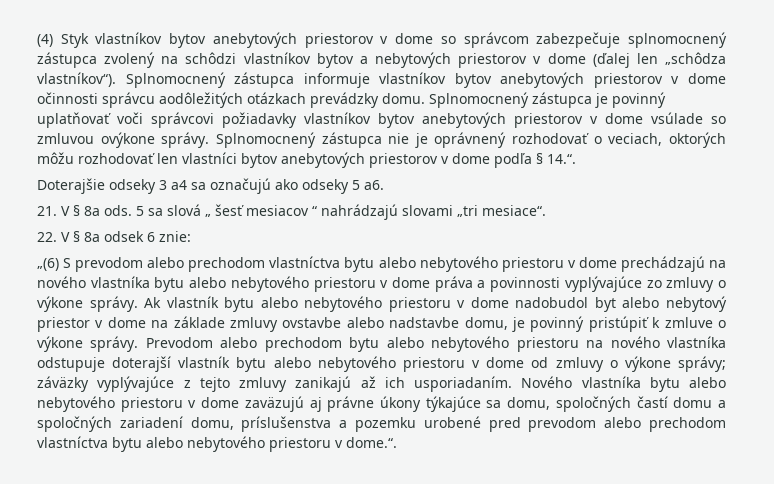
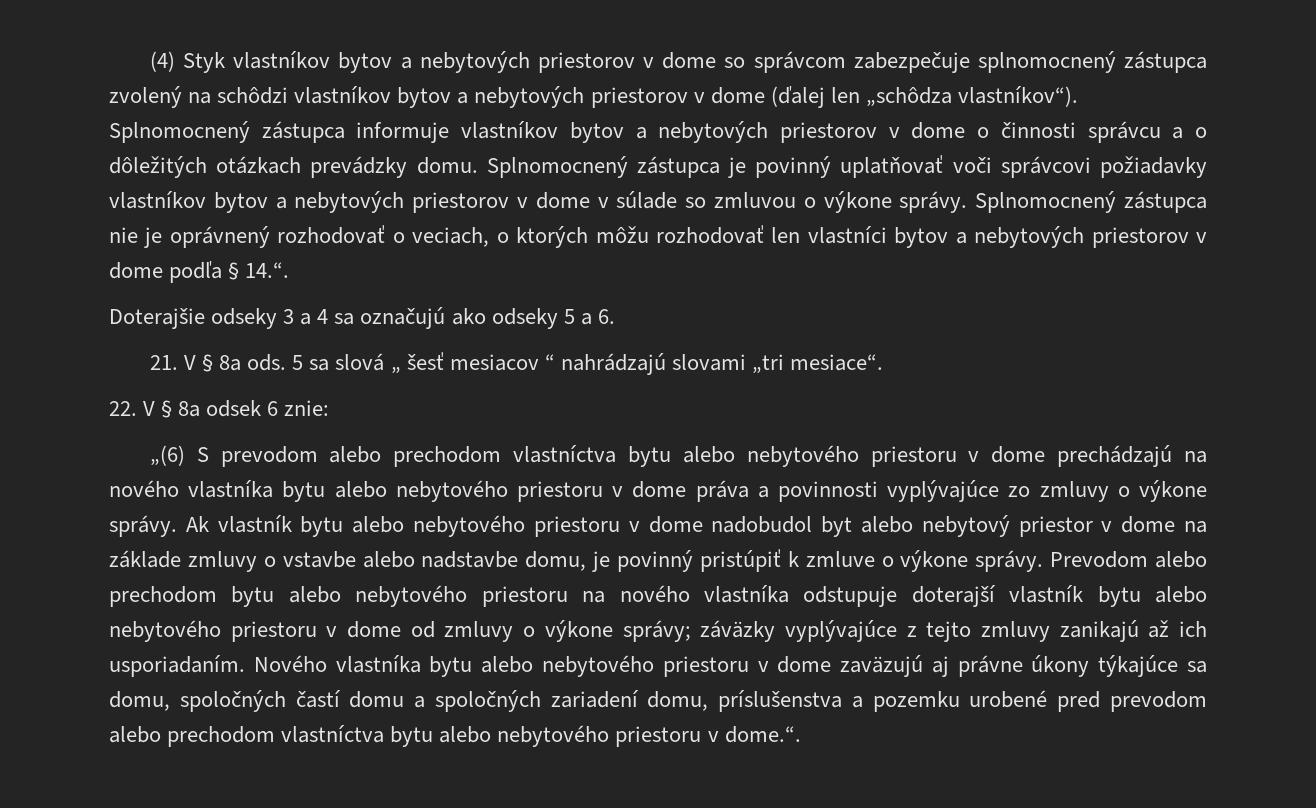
- (4) Styk vlastníkov bytov anebytových priestorov v dome so správcom zabezpečuje splnomocnený zástupca zvolený na schôdzi vlastníkov bytov a nebytových priestorov v dome (ďalej len „schôdza vlastníkov“).
+ (4) Styk vlastníkov bytov a nebytových priestorov v dome so správcom zabezpečuje splnomocnený zástupca zvolený na schôdzi vlastníkov bytov a nebytových priestorov v dome (ďalej len „schôdza vlastníkov“).
- Splnomocnený zástupca informuje vlastníkov bytov anebytových priestorov v dome očinnosti správcu aodôležitých otázkach prevádzky domu.
+ Splnomocnený zástupca informuje vlastníkov bytov a nebytových priestorov v dome o činnosti správcu a o dôležitých otázkach prevádzky domu.
- Splnomocnený zástupca je povinný uplatňovať voči správcovi požiadavky vlastníkov bytov anebytových priestorov v dome vsúlade so zmluvou ovýkone správy.
+ Splnomocnený zástupca je povinný uplatňovať voči správcovi požiadavky vlastníkov bytov a nebytových priestorov v dome v súlade so zmluvou o výkone správy.
- Splnomocnený zástupca nie je oprávnený rozhodovať o veciach, oktorých môžu rozhodovať len vlastníci bytov anebytových priestorov v dome podľa § 14.“.
+ Splnomocnený zástupca nie je oprávnený rozhodovať o veciach, o ktorých môžu rozhodovať len vlastníci bytov a nebytových priestorov v dome podľa § 14.“.
- Doterajšie odseky 3 a4 sa označujú ako odseky 5 a6.
+ Doterajšie odseky 3 a 4 sa označujú ako odseky 5 a 6.
- Ak vlastník bytu alebo nebytového priestoru v dome nadobudol byt alebo nebytový priestor v dome na základe zmluvy ovstavbe alebo nadstavbe domu, je povinný pristúpiť k zmluve o výkone správy.
+ Ak vlastník bytu alebo nebytového priestoru v dome nadobudol byt alebo nebytový priestor v dome na základe zmluvy o vstavbe alebo nadstavbe domu, je povinný pristúpiť k zmluve o výkone správy.

